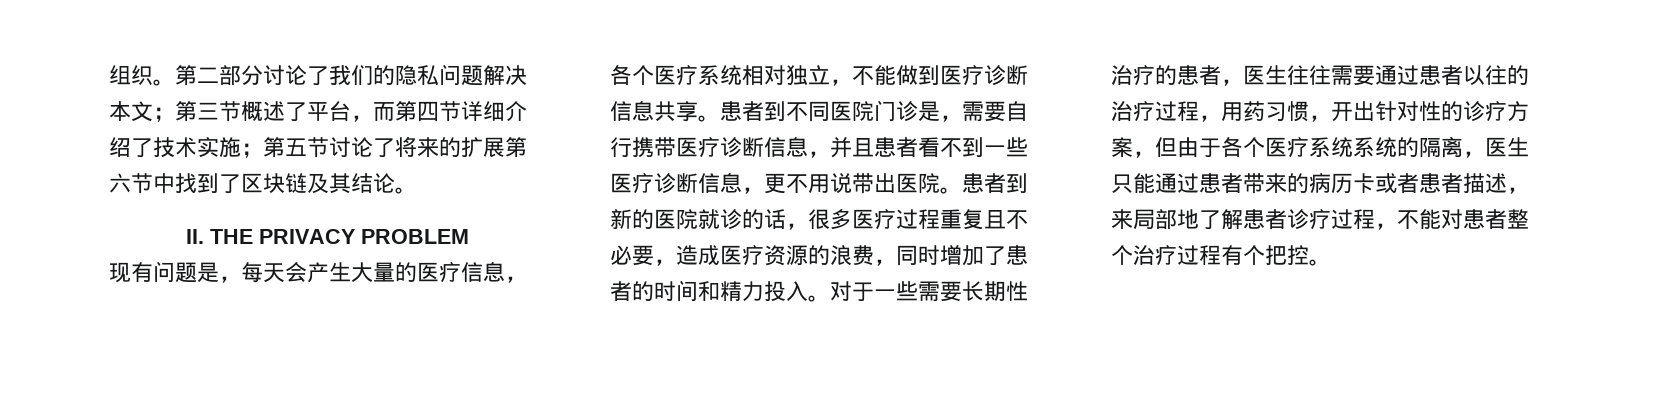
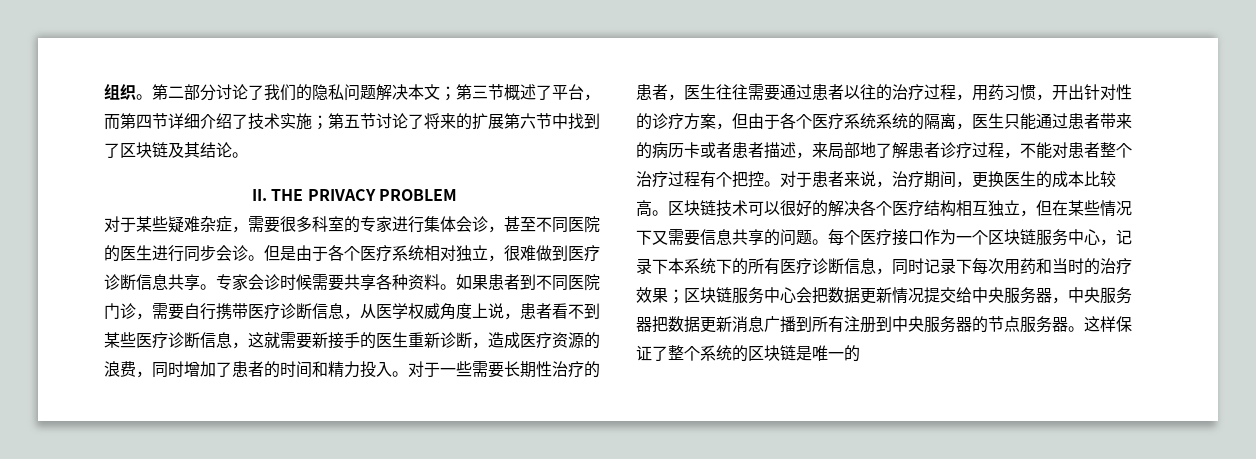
- 现有问题是，每天会产生大量的医疗信息，各个医疗系统相对独立，不能做到医疗诊断信息共享。
+ 对于某些疑难杂症，需要很多科室的专家进行集体会诊，甚至不同医院的医生进行同步会诊。但是由于各个医疗系统相对独立，很难做到医疗诊断信息共享。
- 患者到不同医院门诊是，需要自行携带医疗诊断信息，并且患者看不到一些医疗诊断信息，更不用说带出医院。患者到新的医院就诊的话，很多医疗过程重复且不必要，造成医疗资源的浪费，同时增加了患者的时间和精力投入。
+ 专家会诊时候需要共享各种资料。如果患者到不同医院门诊，需要自行携带医疗诊断信息，从医学权威角度上说，患者看不到某些医疗诊断信息，这就需要新接手的医生重新诊断，造成医疗资源的浪费，同时增加了患者的时间和精力投入。
+ 对于患者来说，治疗期间，更换医生的成本比较高。区块链技术可以很好的解决各个医疗结构相互独立，但在某些情况下又需要信息共享的问题。每个医疗接口作为一个区块链服务中心，记录下本系统下的所有医疗诊断信息，同时记录下每次用药和当时的治疗效果；区块链服务中心会把数据更新情况提交给中央服务器，中央服务器把数据更新消息广播到所有注册到中央服务器的节点服务器。这样保证了整个系统的区块链是唯一的

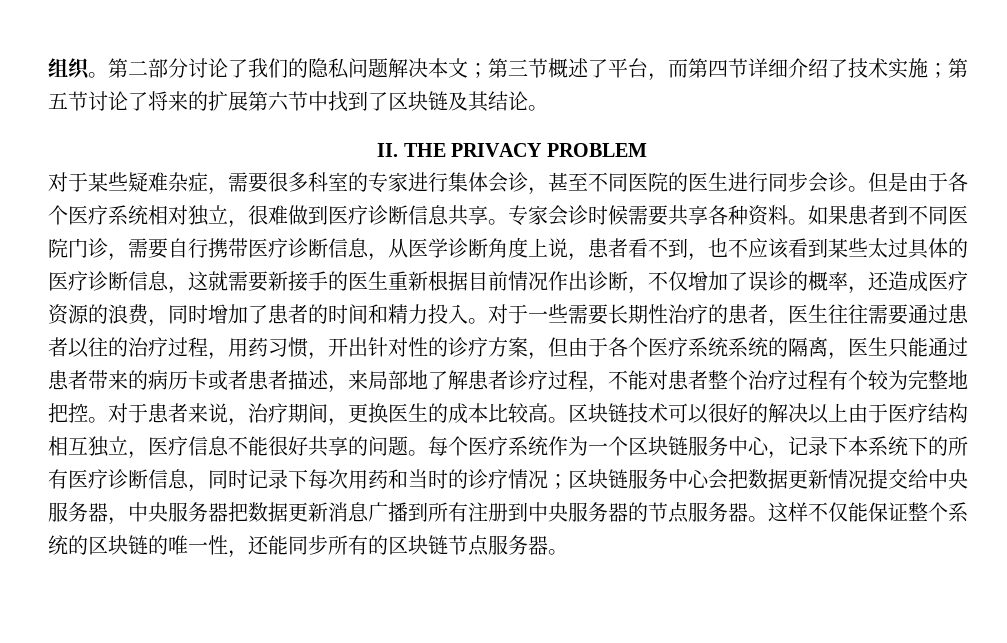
- 如果患者到不同医院门诊，需要自行携带医疗诊断信息，从医学权威角度上说，患者看不到某些医疗诊断信息，这就需要新接手的医生重新诊断，造成医疗资源的浪费，同时增加了患者的时间和精力投入。
+ 如果患者到不同医院门诊，需要自行携带医疗诊断信息，从医学诊断角度上说，患者看不到，也不应该看到某些太过具体的医疗诊断信息，这就需要新接手的医生重新根据目前情况作出诊断，不仅增加了误诊的概率，还造成医疗资源的浪费，同时增加了患者的时间和精力投入。
- 对于一些需要长期性治疗的患者，医生往往需要通过患者以往的治疗过程，用药习惯，开出针对性的诊疗方案，但由于各个医疗系统系统的隔离，医生只能通过患者带来的病历卡或者患者描述，来局部地了解患者诊疗过程，不能对患者整个治疗过程有个把控。
+ 对于一些需要长期性治疗的患者，医生往往需要通过患者以往的治疗过程，用药习惯，开出针对性的诊疗方案，但由于各个医疗系统系统的隔离，医生只能通过患者带来的病历卡或者患者描述，来局部地了解患者诊疗过程，不能对患者整个治疗过程有个较为完整地把控。
- 区块链技术可以很好的解决各个医疗结构相互独立，但在某些情况下又需要信息共享的问题。
+ 区块链技术可以很好的解决以上由于医疗结构相互独立，医疗信息不能很好共享的问题。
- 每个医疗接口作为一个区块链服务中心，记录下本系统下的所有医疗诊断信息，同时记录下每次用药和当时的治疗效果；区块链服务中心会把数据更新情况提交给中央服务器，中央服务器把数据更新消息广播到所有注册到中央服务器的节点服务器。
+ 每个医疗系统作为一个区块链服务中心，记录下本系统下的所有医疗诊断信息，同时记录下每次用药和当时的诊疗情况；区块链服务中心会把数据更新情况提交给中央服务器，中央服务器把数据更新消息广播到所有注册到中央服务器的节点服务器。
- 这样保证了整个系统的区块链是唯一的
+ 这样不仅能保证整个系统的区块链的唯一性，还能同步所有的区块链节点服务器。

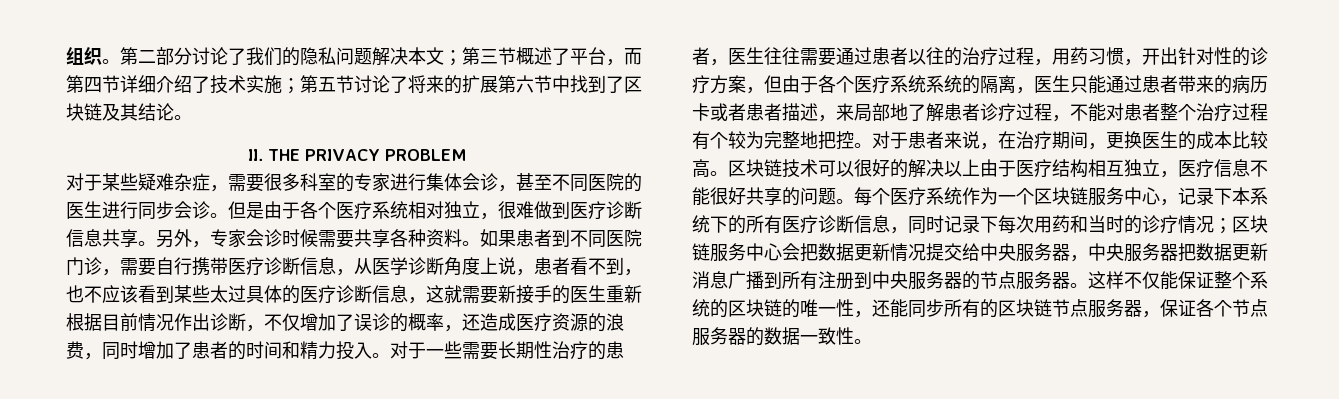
- 专家会诊时候需要共享各种资料。
+ 另外，专家会诊时候需要共享各种资料。
- 对于患者来说，治疗期间，更换医生的成本比较高。
+ 对于患者来说，在治疗期间，更换医生的成本比较高。
- 这样不仅能保证整个系统的区块链的唯一性，还能同步所有的区块链节点服务器。
+ 这样不仅能保证整个系统的区块链的唯一性，还能同步所有的区块链节点服务器，保证各个节点服务器的数据一致性。

